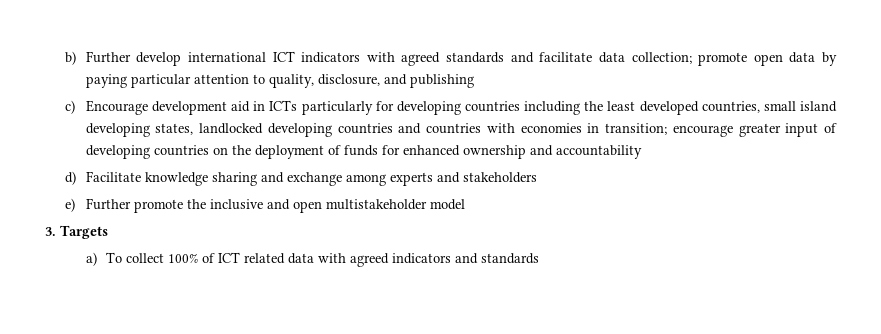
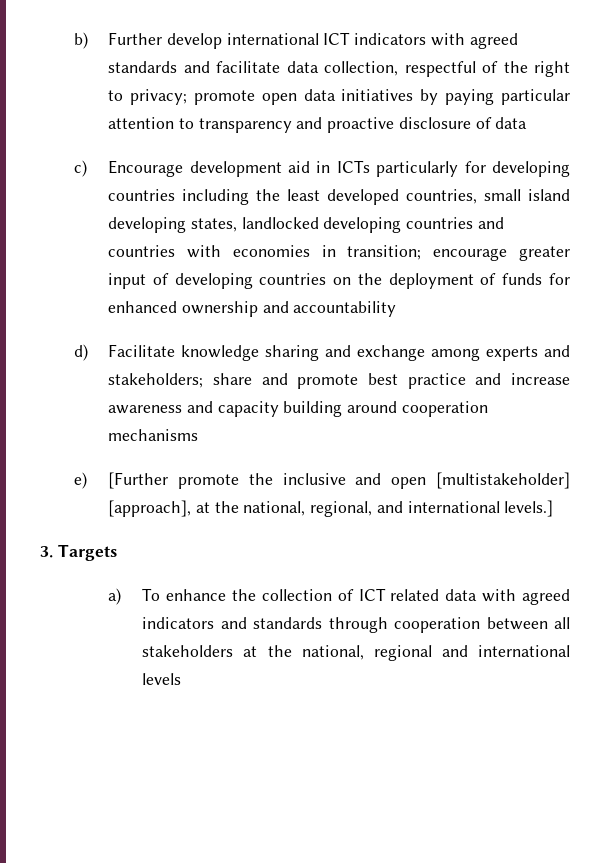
- b) Further develop international ICT indicators with agreed standards and facilitate data collection; promote open data by paying particular attention to quality, disclosure, and publishing
+ b) Further develop international ICT indicators with agreed standards and facilitate data collection, respectful of the right to privacy; promote open data initiatives by paying particular attention to transparency and proactive disclosure of data
- d) Facilitate knowledge sharing and exchange among experts and stakeholders
+ d) Facilitate knowledge sharing and exchange among experts and stakeholders; share and promote best practice and increase awareness and capacity building around cooperation mechanisms
- e) Further promote the inclusive and open multistakeholder model
+ e) [Further promote the inclusive and open [multistakeholder] [approach], at the national, regional, and international levels.]
- a) To collect 100% of ICT related data with agreed indicators and standards
+ a) To enhance the collection of ICT related data with agreed indicators and standards through cooperation between all stakeholders at the national, regional and international levels

